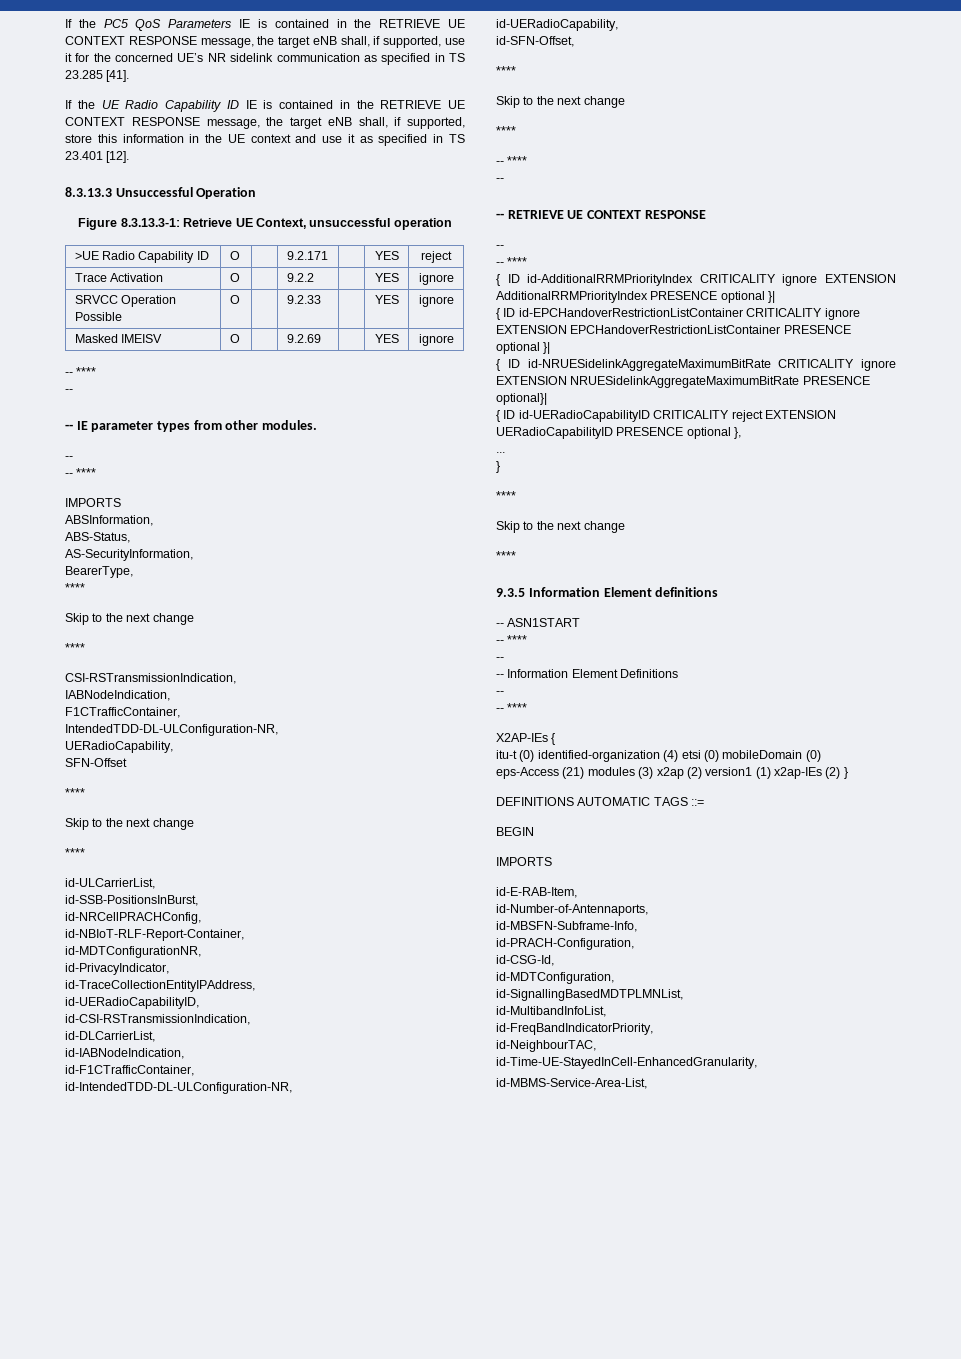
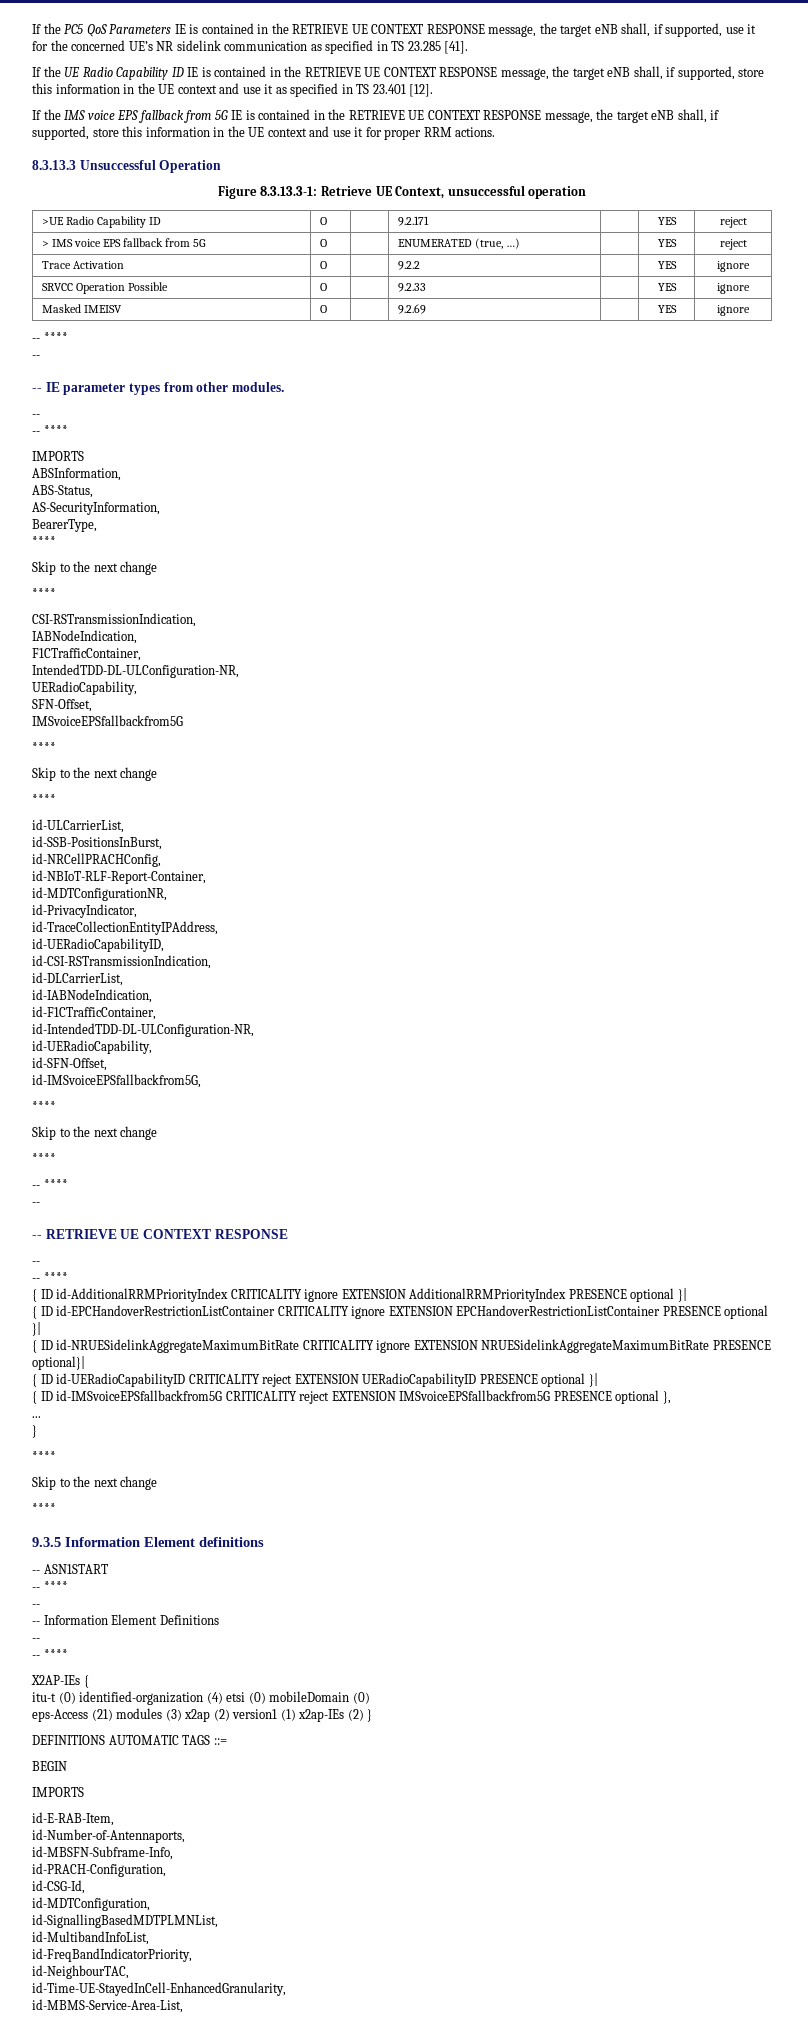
+ If the IMS voice EPS fallback from 5G IE is contained in the RETRIEVE UE CONTEXT RESPONSE message, the target eNB shall, if supported, store this information in the UE context and use it for proper RRM actions.
+ > IMS voice EPS fallback from 5G | O | | ENUMERATED (true, …) | | YES | reject
- SFN-Offset
+ SFN-Offset,
+ IMSvoiceEPSfallbackfrom5G
+ id-IMSvoiceEPSfallbackfrom5G,
- { ID id-UERadioCapabilityID CRITICALITY reject EXTENSION UERadioCapabilityID PRESENCE optional },
+ { ID id-UERadioCapabilityID CRITICALITY reject EXTENSION UERadioCapabilityID PRESENCE optional }|
+ { ID id-IMSvoiceEPSfallbackfrom5G CRITICALITY reject EXTENSION IMSvoiceEPSfallbackfrom5G PRESENCE optional },

